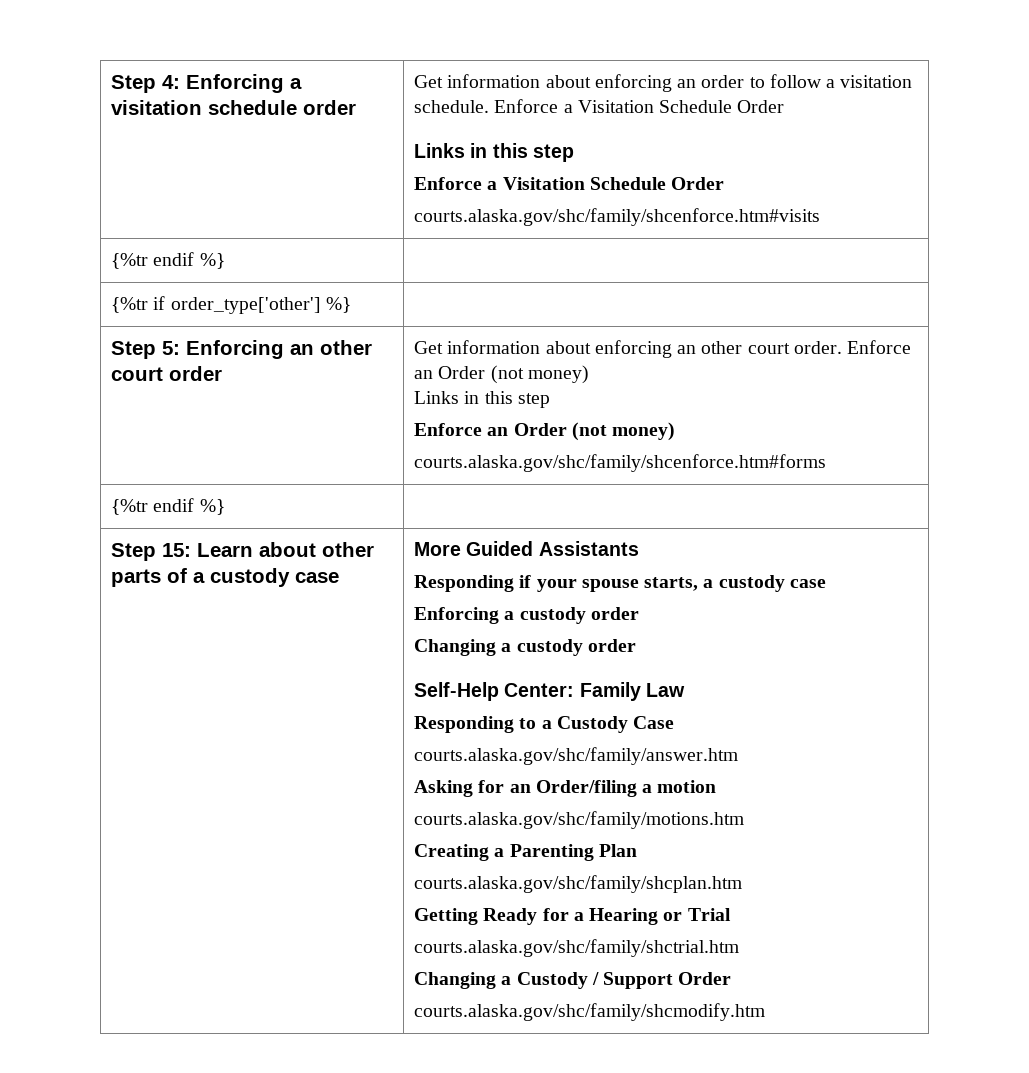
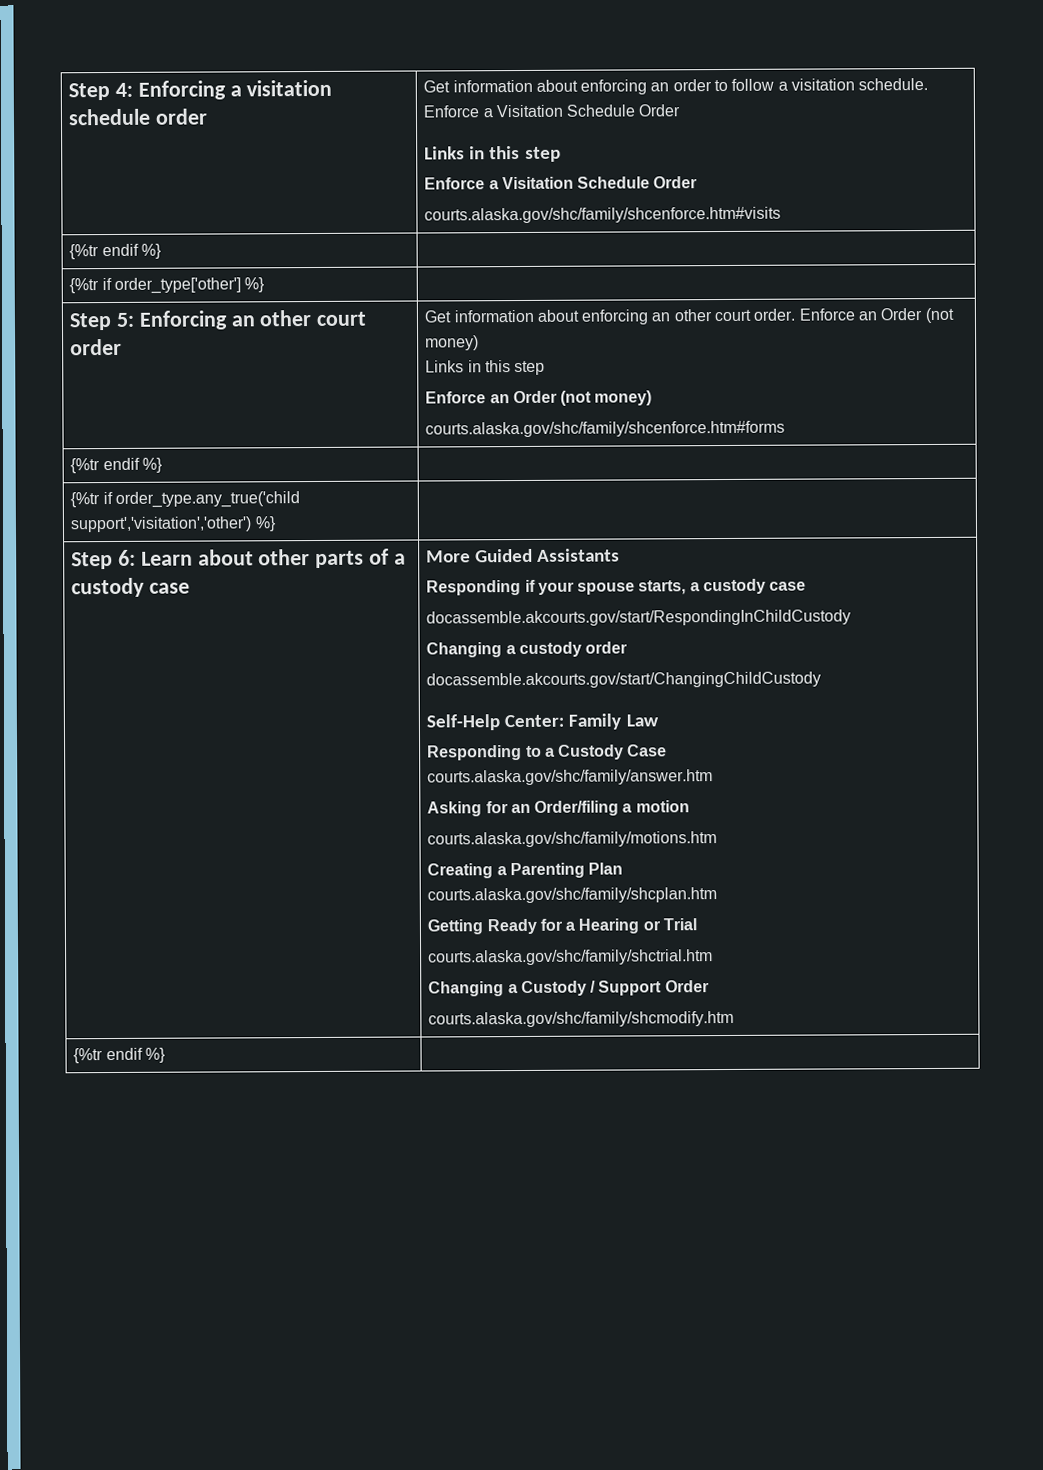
- Step 15: Learn about other parts of a custody case
+ {%tr if order_type.any_true('child support','visitation','other') %} |
+ Step 6: Learn about other parts of a custody case
- Enforcing a custody order
+ docassemble.akcourts.gov/start/RespondingInChildCustody
+ docassemble.akcourts.gov/start/ChangingChildCustody
  courts.alaska.gov/shc/family/shcmodify.htm
+ {%tr endif %} |

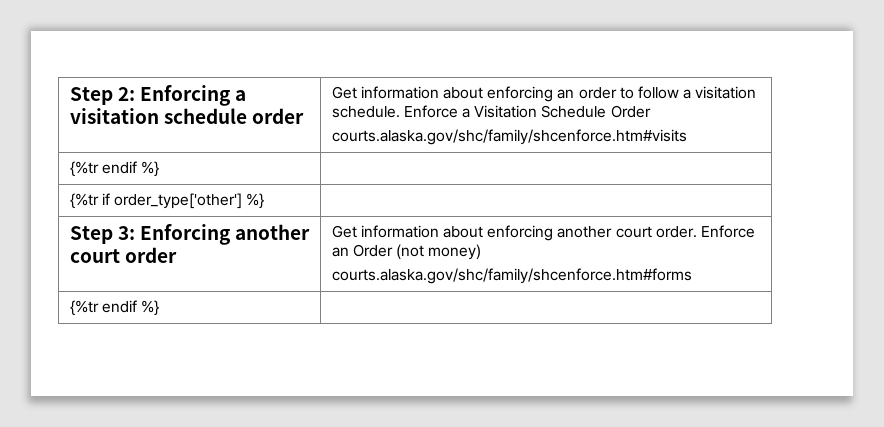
- Step 4: Enforcing a visitation schedule order | Get information about enforcing an order to follow a visitation schedule. Enforce a Visitation Schedule Order
- Links in this step
- Enforce a Visitation Schedule Order
+ Step 2: Enforcing a visitation schedule order | Get information about enforcing an order to follow a visitation schedule. Enforce a Visitation Schedule Order
- Step 5: Enforcing an other court order | Get information about enforcing an other court order. Enforce an Order (not money)
- Links in this step
- Enforce an Order (not money)
+ Step 3: Enforcing another court order | Get information about enforcing another court order. Enforce an Order (not money)
  courts.alaska.gov/shc/family/shcenforce.htm#forms
- {%tr endif %} |
- {%tr if order_type.any_true('child support','visitation','other') %} |
- Step 6: Learn about other parts of a custody case | More Guided Assistants
- Responding if your spouse starts, a custody case
- docassemble.akcourts.gov/start/RespondingInChildCustody
- Changing a custody order
- docassemble.akcourts.gov/start/ChangingChildCustody
- Self-Help Center: Family Law
- Responding to a Custody Case
- courts.alaska.gov/shc/family/answer.htm
- Asking for an Order/filing a motion
- courts.alaska.gov/shc/family/motions.htm
- Creating a Parenting Plan
- courts.alaska.gov/shc/family/shcplan.htm
- Getting Ready for a Hearing or Trial
- courts.alaska.gov/shc/family/shctrial.htm
- Changing a Custody / Support Order
- courts.alaska.gov/shc/family/shcmodify.htm

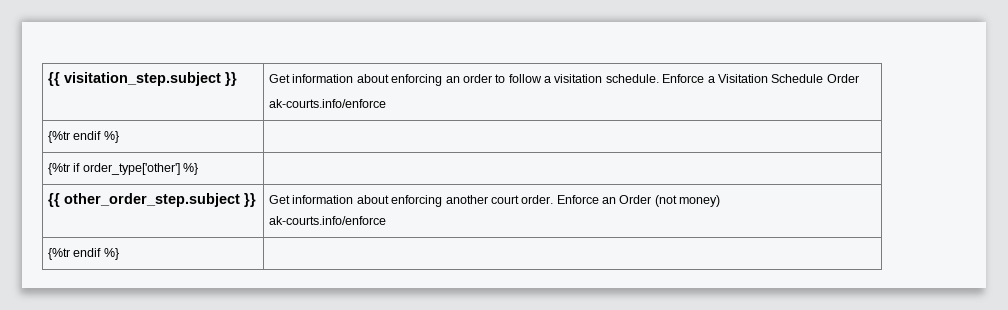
- Step 2: Enforcing a visitation schedule order | Get information about enforcing an order to follow a visitation schedule. Enforce a Visitation Schedule Order
- courts.alaska.gov/shc/family/shcenforce.htm#visits
+ {{ visitation_step.subject }} | Get information about enforcing an order to follow a visitation schedule. Enforce a Visitation Schedule Order
+ ak-courts.info/enforce
- Step 3: Enforcing another court order | Get information about enforcing another court order. Enforce an Order (not money)
- courts.alaska.gov/shc/family/shcenforce.htm#forms
+ {{ other_order_step.subject }} | Get information about enforcing another court order. Enforce an Order (not money)
+ ak-courts.info/enforce

